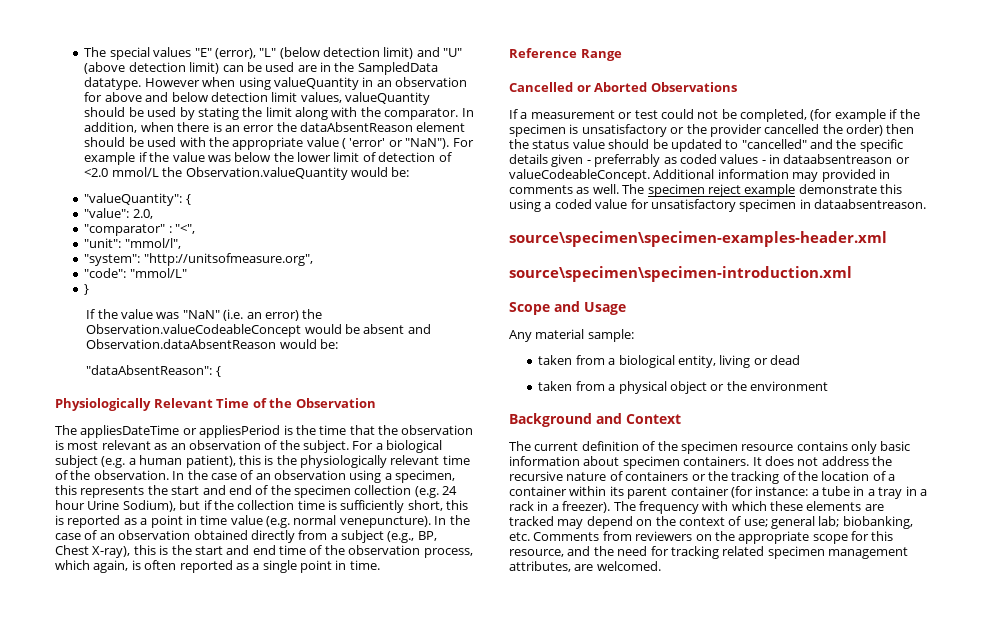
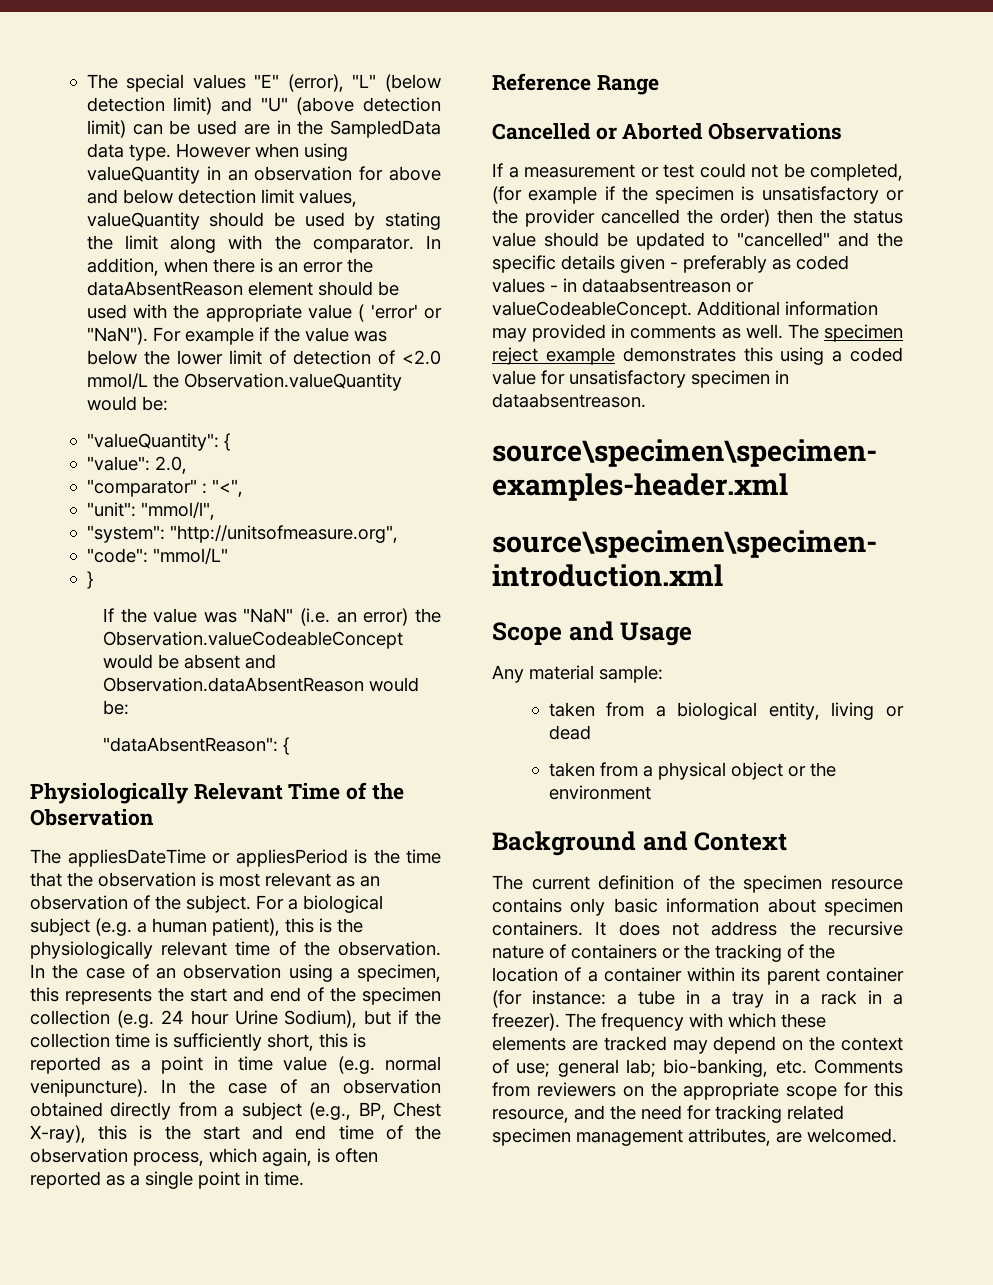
- The special values "E" (error), "L" (below detection limit) and "U" (above detection limit) can be used are in the SampledData datatype.
+ The special values "E" (error), "L" (below detection limit) and "U" (above detection limit) can be used are in the SampledData data type.
- In the case of an observation using a specimen, this represents the start and end of the specimen collection (e.g. 24 hour Urine Sodium), but if the collection time is sufficiently short, this is reported as a point in time value (e.g. normal venepuncture).
+ In the case of an observation using a specimen, this represents the start and end of the specimen collection (e.g. 24 hour Urine Sodium), but if the collection time is sufficiently short, this is reported as a point in time value (e.g. normal venipuncture).
- If a measurement or test could not be completed, (for example if the specimen is unsatisfactory or the provider cancelled the order) then the status value should be updated to "cancelled" and the specific details given - preferrably as coded values - in dataabsentreason or valueCodeableConcept.
+ If a measurement or test could not be completed, (for example if the specimen is unsatisfactory or the provider cancelled the order) then the status value should be updated to "cancelled" and the specific details given - preferably as coded values - in dataabsentreason or valueCodeableConcept.
- The specimen reject example demonstrate this using a coded value for unsatisfactory specimen in dataabsentreason.
+ The specimen reject example demonstrates this using a coded value for unsatisfactory specimen in dataabsentreason.
- The frequency with which these elements are tracked may depend on the context of use; general lab; biobanking, etc. Comments from reviewers on the appropriate scope for this resource, and the need for tracking related specimen management attributes, are welcomed.
+ The frequency with which these elements are tracked may depend on the context of use; general lab; bio-banking, etc. Comments from reviewers on the appropriate scope for this resource, and the need for tracking related specimen management attributes, are welcomed.

